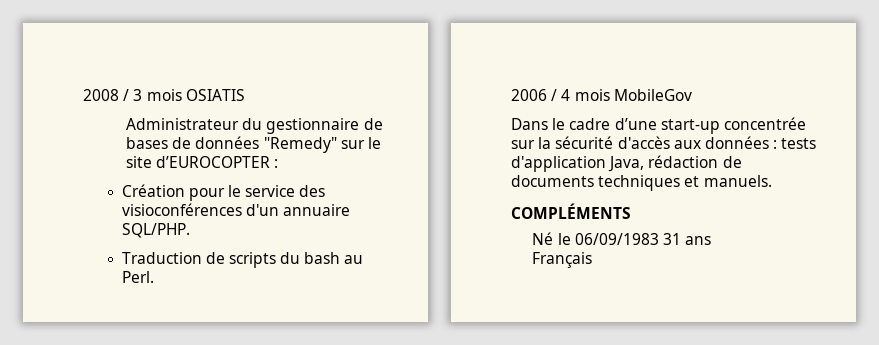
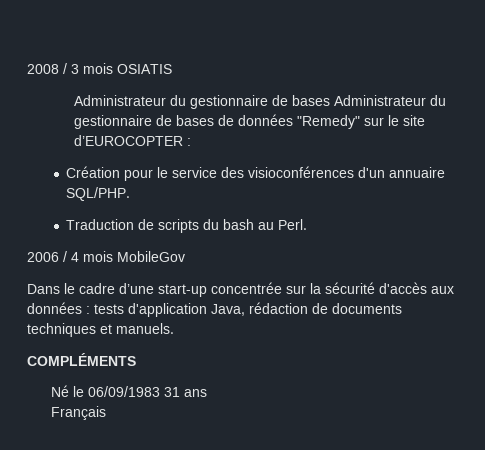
- Administrateur du gestionnaire de bases de données "Remedy" sur le site d’EUROCOPTER :
+ Administrateur du gestionnaire de bases Administrateur du gestionnaire de bases de données "Remedy" sur le site d’EUROCOPTER :

